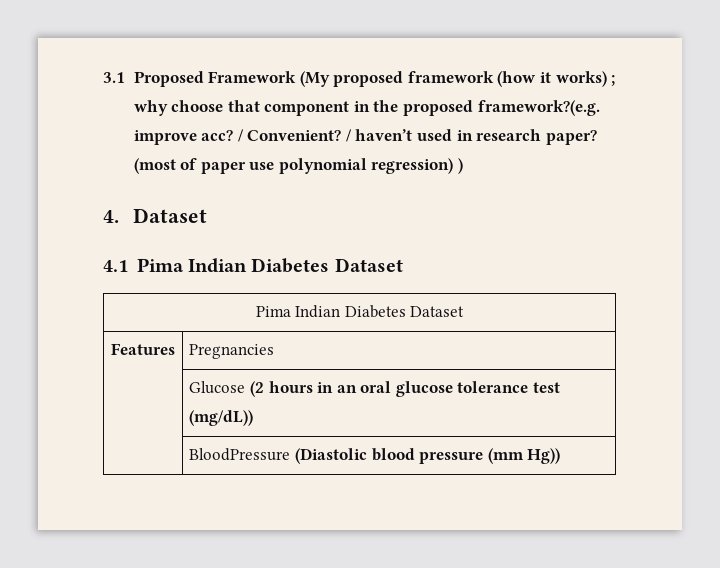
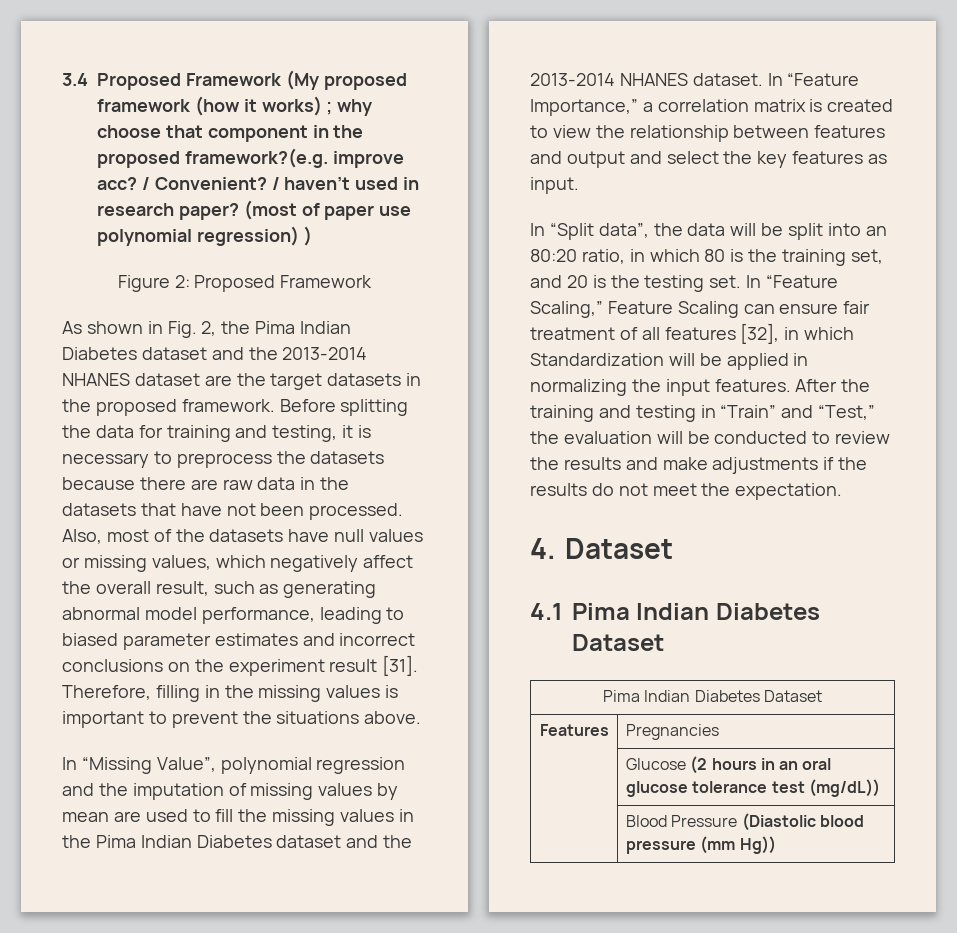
- 3.1 Proposed Framework (My proposed framework (how it works) ; why choose that component in the proposed framework?(e.g. improve acc?
+ 3.4 Proposed Framework (My proposed framework (how it works) ; why choose that component in the proposed framework?(e.g. improve acc?
+ Figure 2: Proposed Framework
+ As shown in Fig. 2, the Pima Indian Diabetes dataset and the 2013-2014 NHANES dataset are the target datasets in the proposed framework. Before splitting the data for training and testing, it is necessary to preprocess the datasets because there are raw data in the datasets that have not been processed. Also, most of the datasets have null values or missing values, which negatively affect the overall result, such as generating abnormal model performance, leading to biased parameter estimates and incorrect conclusions on the experiment result [31]. Therefore, filling in the missing values is important to prevent the situations above.
+ In “Missing Value”, polynomial regression and the imputation of missing values by mean are used to fill the missing values in the Pima Indian Diabetes dataset and the 2013-2014 NHANES dataset. In “Feature Importance,” a correlation matrix is created to view the relationship between features and output and select the key features as input.
+ In “Split data”, the data will be split into an 80:20 ratio, in which 80 is the training set, and 20 is the testing set. In “Feature Scaling,” Feature Scaling can ensure fair treatment of all features [32], in which Standardization will be applied in normalizing the input features. After the training and testing in “Train” and “Test,” the evaluation will be conducted to review the results and make adjustments if the results do not meet the expectation.
- | BloodPressure (Diastolic blood pressure (mm Hg))
+ | Blood Pressure (Diastolic blood pressure (mm Hg))

